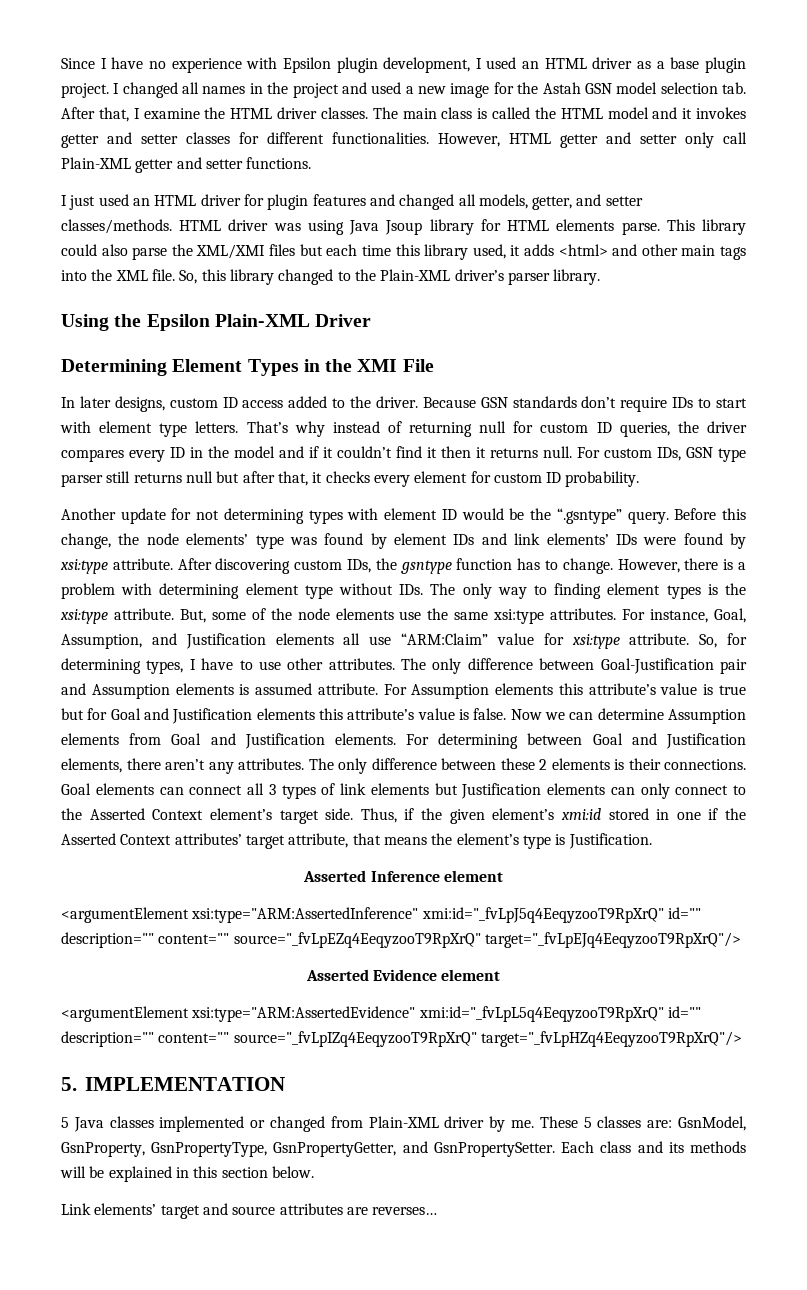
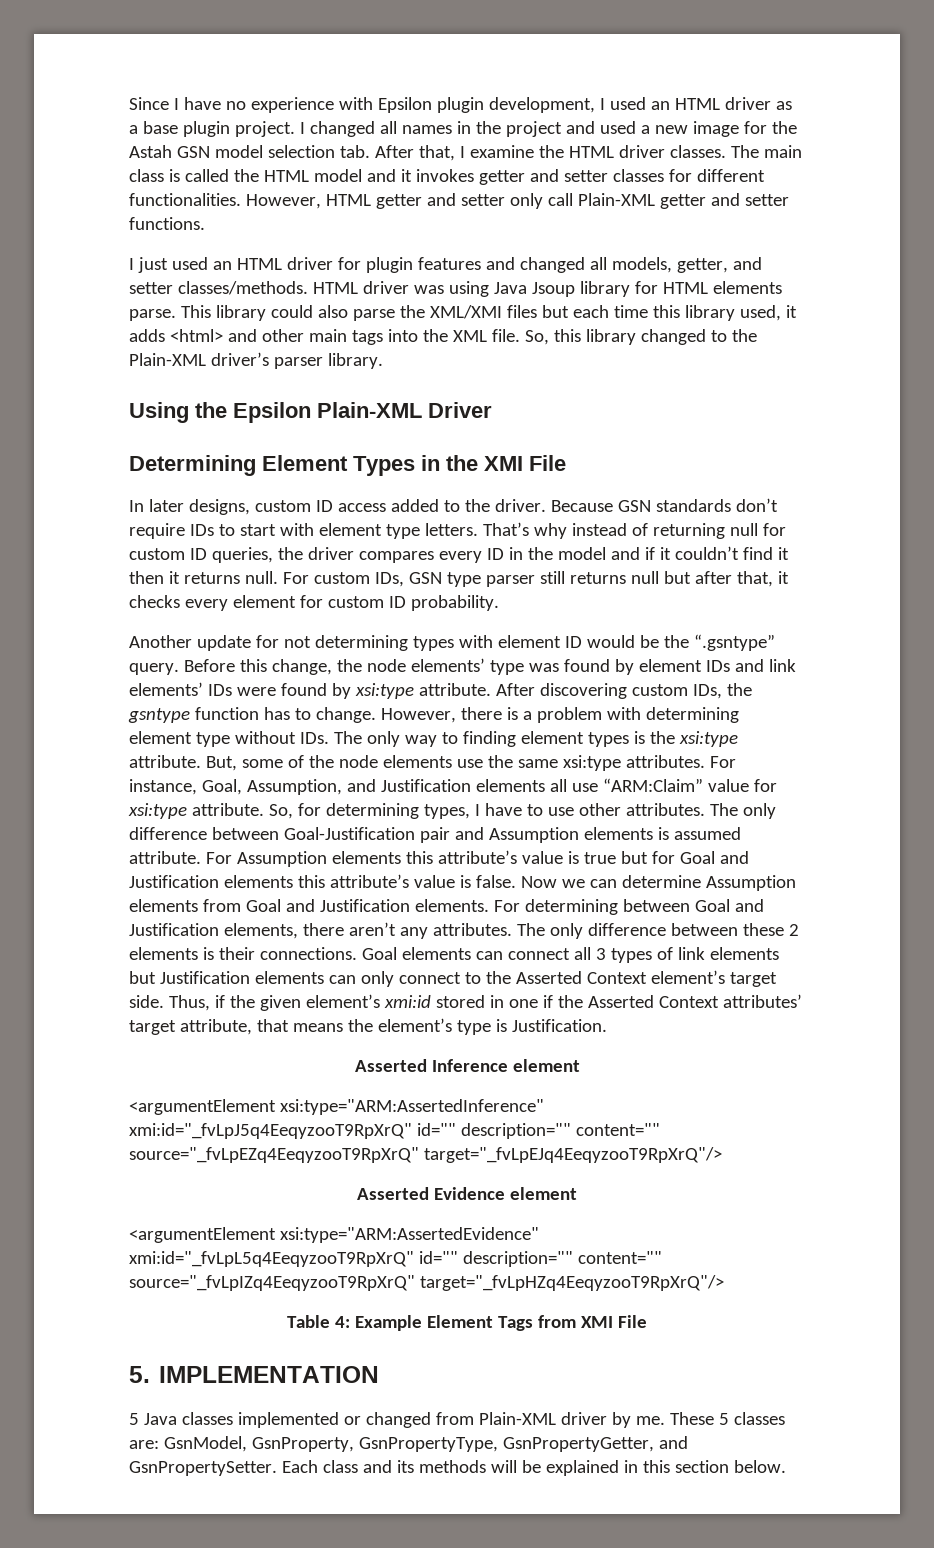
+ Table 4: Example Element Tags from XMI File
- Link elements’ target and source attributes are reverses…

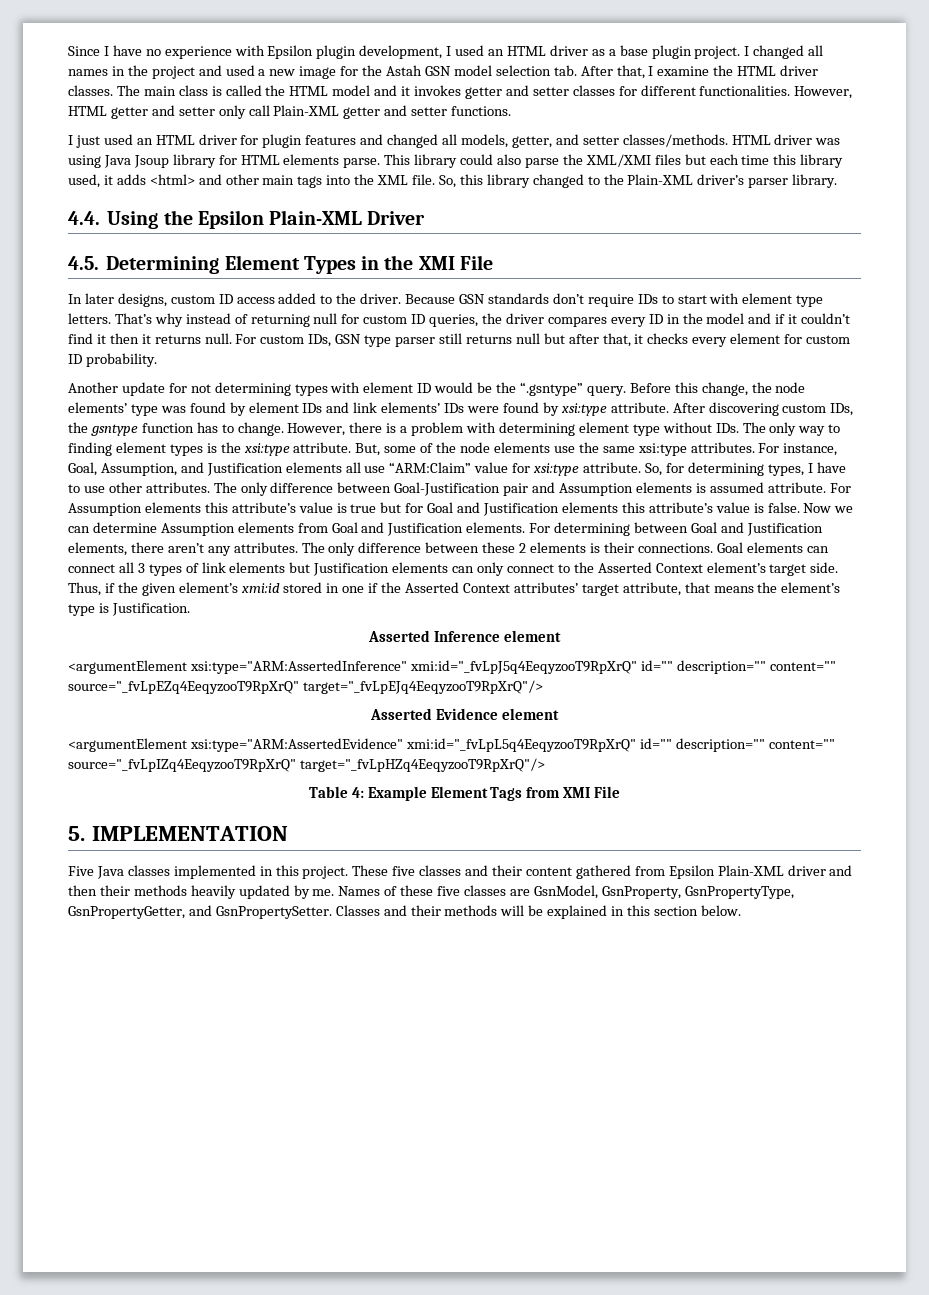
- Using the Epsilon Plain-XML Driver
+ 4.4. Using the Epsilon Plain-XML Driver
- Determining Element Types in the XMI File
+ 4.5. Determining Element Types in the XMI File
- 5 Java classes implemented or changed from Plain-XML driver by me. These 5 classes are: GsnModel, GsnProperty, GsnPropertyType, GsnPropertyGetter, and GsnPropertySetter.
+ Five Java classes implemented in this project. These five classes and their content gathered from Epsilon Plain-XML driver and then their methods heavily updated by me. Names of these five classes are GsnModel, GsnProperty, GsnPropertyType, GsnPropertyGetter, and GsnPropertySetter.
- Each class and its methods will be explained in this section below.
+ Classes and their methods will be explained in this section below.

